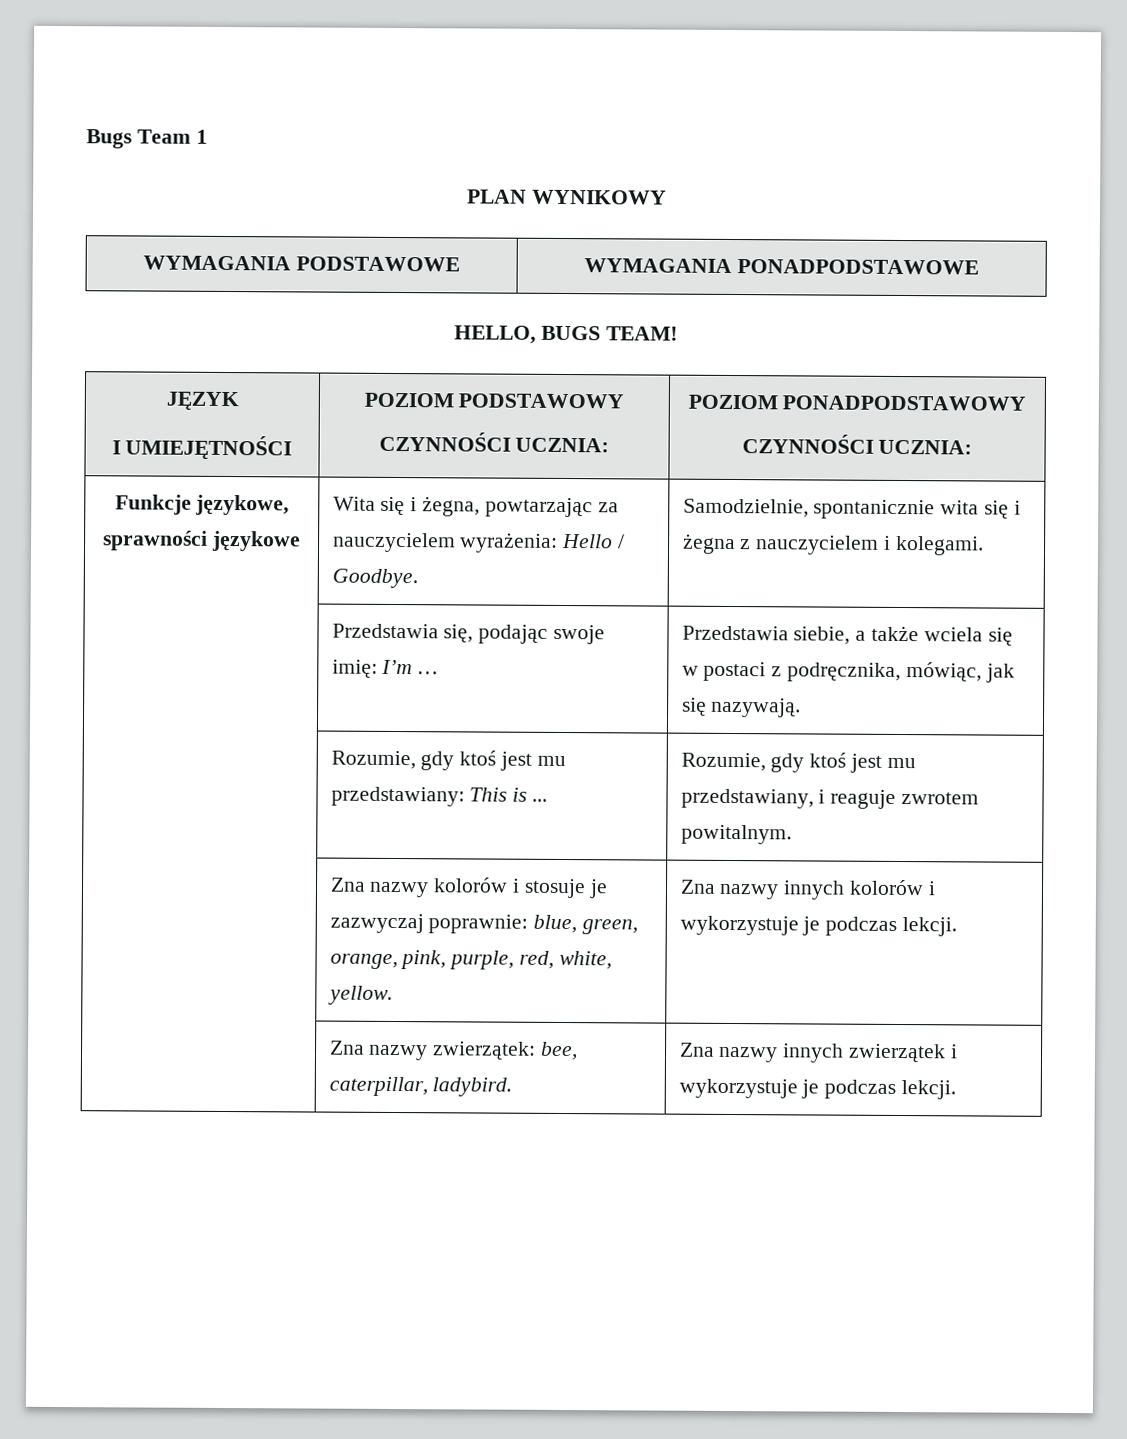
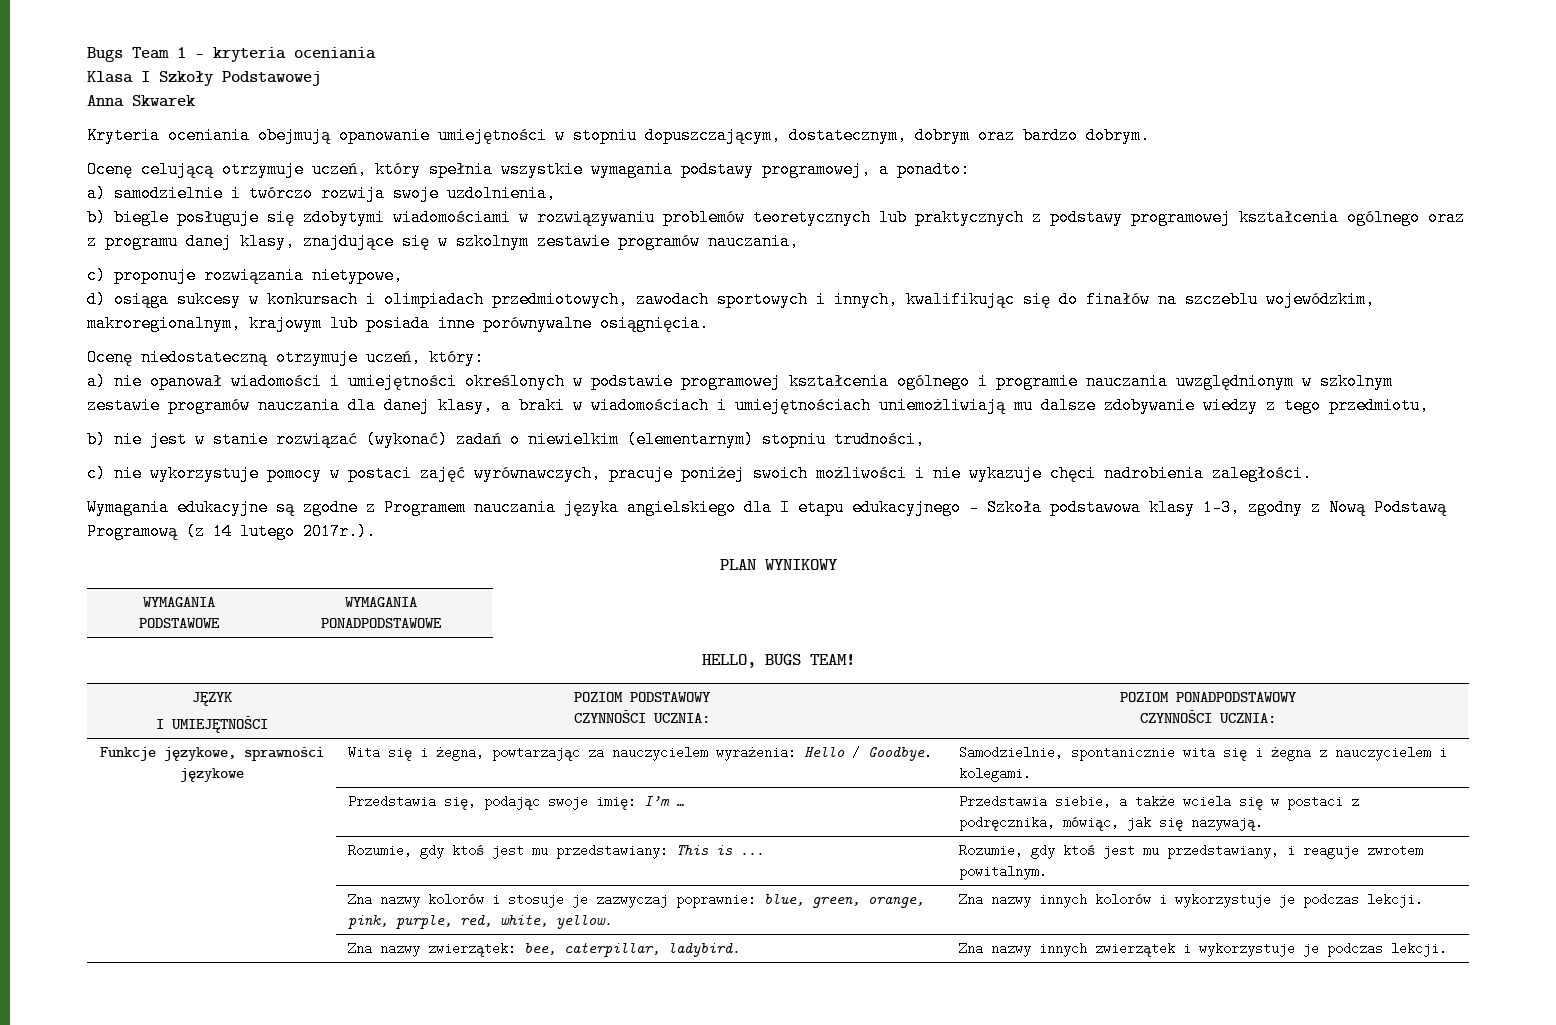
- Bugs Team 1
+ Bugs Team 1 – kryteria oceniania
+ Klasa I Szkoły Podstawowej
+ Anna Skwarek
+ Kryteria oceniania obejmują opanowanie umiejętności w stopniu dopuszczającym, dostatecznym, dobrym oraz bardzo dobrym.
+ Ocenę celującą otrzymuje uczeń, który spełnia wszystkie wymagania podstawy programowej, a ponadto:
+ a) samodzielnie i twórczo rozwija swoje uzdolnienia,
+ b) biegle posługuje się zdobytymi wiadomościami w rozwiązywaniu problemów teoretycznych lub praktycznych z podstawy programowej kształcenia ogólnego oraz z programu danej klasy, znajdujące się w szkolnym zestawie programów nauczania,
+ c) proponuje rozwiązania nietypowe,
+ d) osiąga sukcesy w konkursach i olimpiadach przedmiotowych, zawodach sportowych i innych, kwalifikując się do finałów na szczeblu wojewódzkim, makroregionalnym, krajowym lub posiada inne porównywalne osiągnięcia.
+ Ocenę niedostateczną otrzymuje uczeń, który:
+ a) nie opanował wiadomości i umiejętności określonych w podstawie programowej kształcenia ogólnego i programie nauczania uwzględnionym w szkolnym zestawie programów nauczania dla danej klasy, a braki w wiadomościach i umiejętnościach uniemożliwiają mu dalsze zdobywanie wiedzy z tego przedmiotu,
+ b) nie jest w stanie rozwiązać (wykonać) zadań o niewielkim (elementarnym) stopniu trudności,
+ c) nie wykorzystuje pomocy w postaci zajęć wyrównawczych, pracuje poniżej swoich możliwości i nie wykazuje chęci nadrobienia zaległości.
+ Wymagania edukacyjne są zgodne z Programem nauczania języka angielskiego dla I etapu edukacyjnego – Szkoła podstawowa klasy 1-3, zgodny z Nową Podstawą Programową (z 14 lutego 2017r.).

